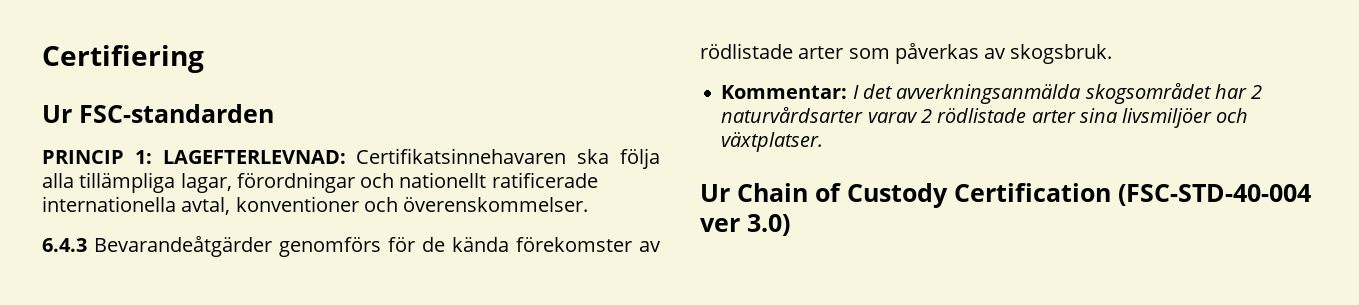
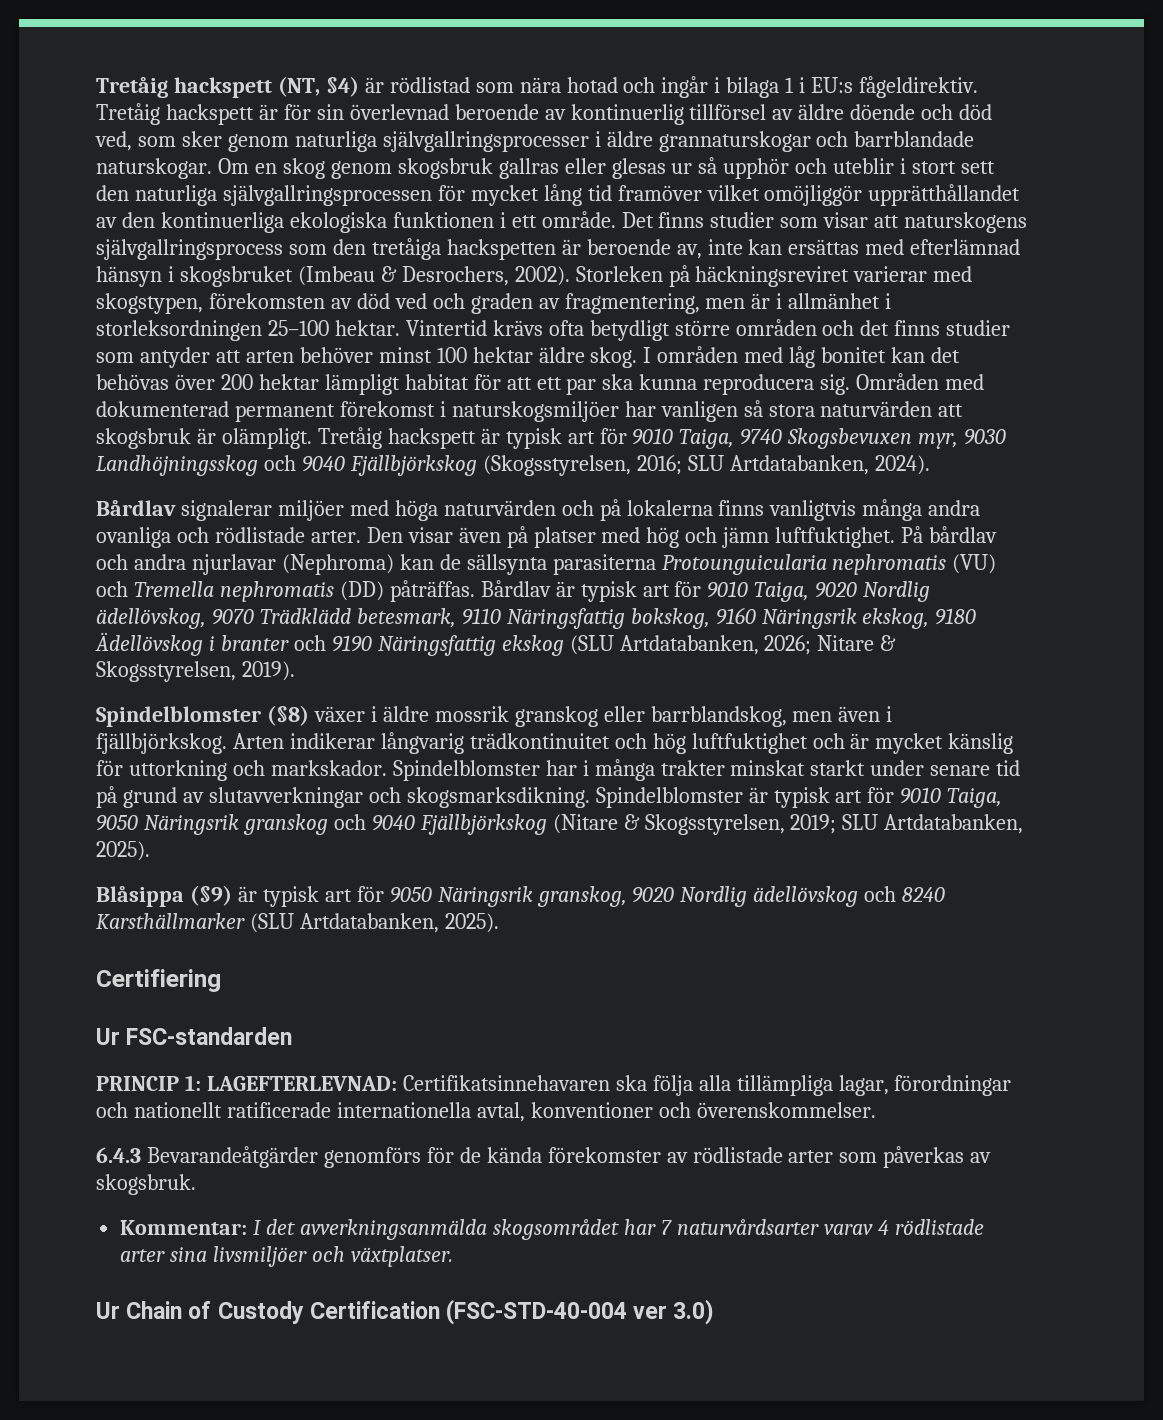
+ Tretåig hackspett (NT, §4) är rödlistad som nära hotad och ingår i bilaga 1 i EU:s fågeldirektiv. Tretåig hackspett är för sin överlevnad beroende av kontinuerlig tillförsel av äldre döende och död ved, som sker genom naturliga självgallringsprocesser i äldre grannaturskogar och barrblandade naturskogar. Om en skog genom skogsbruk gallras eller glesas ur så upphör och uteblir i stort sett den naturliga självgallringsprocessen för mycket lång tid framöver vilket omöjliggör upprätthållandet av den kontinuerliga ekologiska funktionen i ett område. Det finns studier som visar att naturskogens självgallringsprocess som den tretåiga hackspetten är beroende av, inte kan ersättas med efterlämnad hänsyn i skogsbruket (Imbeau & Desrochers, 2002). Storleken på häckningsreviret varierar med skogstypen, förekomsten av död ved och graden av fragmentering, men är i allmänhet i storleksordningen 25–100 hektar. Vintertid krävs ofta betydligt större områden och det finns studier som antyder att arten behöver minst 100 hektar äldre skog. I områden med låg bonitet kan det behövas över 200 hektar lämpligt habitat för att ett par ska kunna reproducera sig. Områden med dokumenterad permanent förekomst i naturskogsmiljöer har vanligen så stora naturvärden att skogsbruk är olämpligt. Tretåig hackspett är typisk art för 9010 Taiga, 9740 Skogsbevuxen myr, 9030 Landhöjningsskog och 9040 Fjällbjörkskog (Skogsstyrelsen, 2016; SLU Artdatabanken, 2024).
+ Bårdlav signalerar miljöer med höga naturvärden och på lokalerna finns vanligtvis många andra ovanliga och rödlistade arter. Den visar även på platser med hög och jämn luftfuktighet. På bårdlav och andra njurlavar (Nephroma) kan de sällsynta parasiterna Protounguicularia nephromatis (VU) och Tremella nephromatis (DD) påträffas. Bårdlav är typisk art för 9010 Taiga, 9020 Nordlig ädellövskog, 9070 Trädklädd betesmark, 9110 Näringsfattig bokskog, 9160 Näringsrik ekskog, 9180 Ädellövskog i branter och 9190 Näringsfattig ekskog (SLU Artdatabanken, 2026; Nitare & Skogsstyrelsen, 2019).
+ Spindelblomster (§8) växer i äldre mossrik granskog eller barrblandskog, men även i fjällbjörkskog. Arten indikerar långvarig trädkontinuitet och hög luftfuktighet och är mycket känslig för uttorkning och markskador. Spindelblomster har i många trakter minskat starkt under senare tid på grund av slutavverkningar och skogsmarksdikning. Spindelblomster är typisk art för 9010 Taiga, 9050 Näringsrik granskog och 9040 Fjällbjörkskog (Nitare & Skogsstyrelsen, 2019; SLU Artdatabanken, 2025).
+ Blåsippa (§9) är typisk art för 9050 Näringsrik granskog, 9020 Nordlig ädellövskog och 8240 Karsthällmarker (SLU Artdatabanken, 2025).
- Kommentar: I det avverkningsanmälda skogsområdet har 2 naturvårdsarter varav 2 rödlistade arter sina livsmiljöer och växtplatser.
+ Kommentar: I det avverkningsanmälda skogsområdet har 7 naturvårdsarter varav 4 rödlistade arter sina livsmiljöer och växtplatser.

